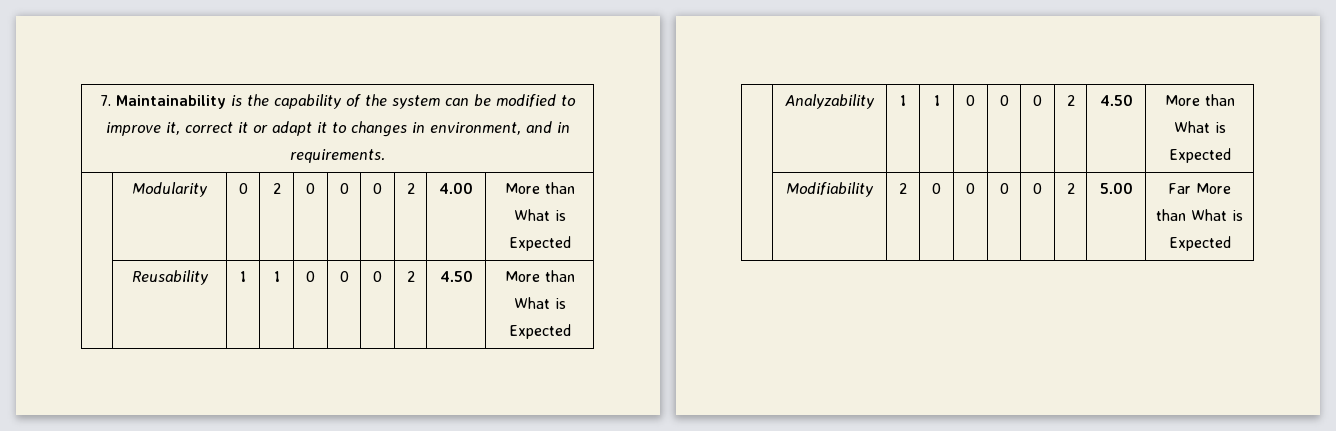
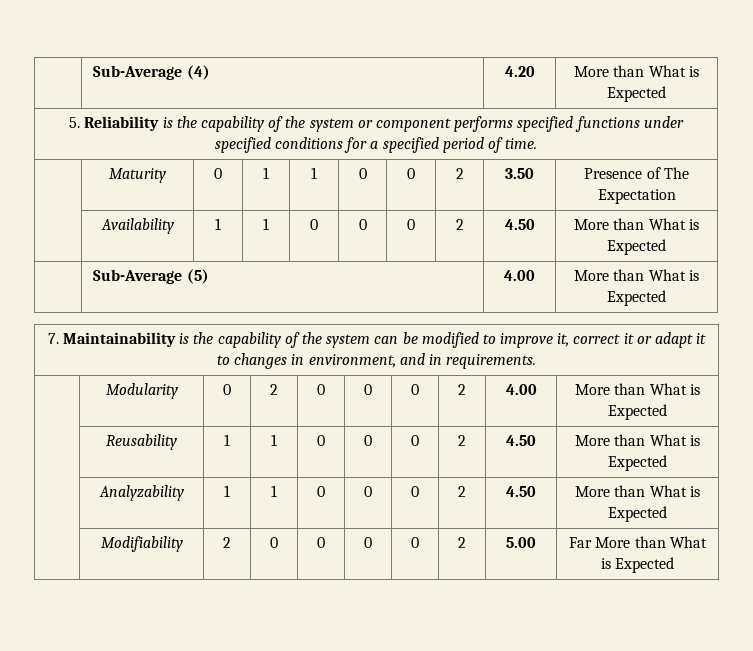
+ | Sub-Average (4) | 4.20 | More than What is Expected
+ 5. Reliability is the capability of the system or component performs specified functions under specified conditions for a specified period of time.
+ | Maturity | 0 | 1 | 1 | 0 | 0 | 2 | 3.50 | Presence of The Expectation
+ | Availability | 1 | 1 | 0 | 0 | 0 | 2 | 4.50 | More than What is Expected
+ | Sub-Average (5) | 4.00 | More than What is Expected

